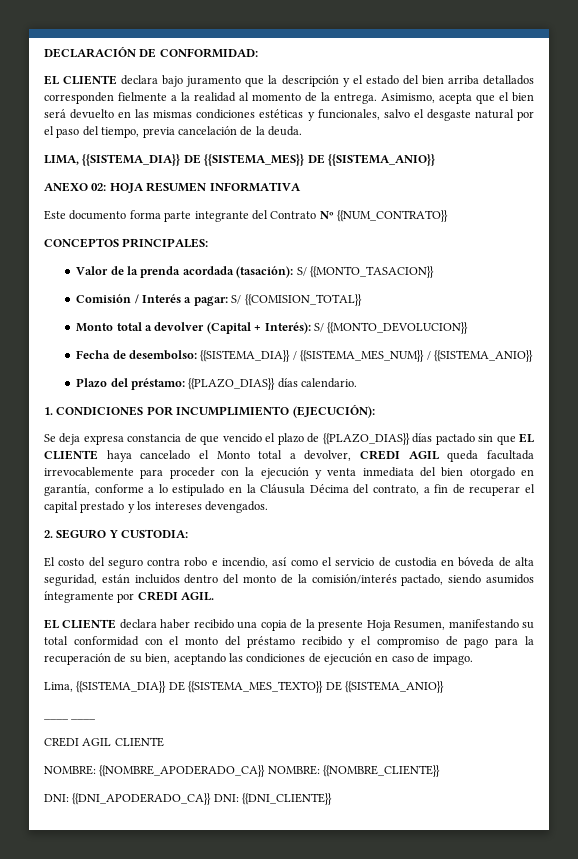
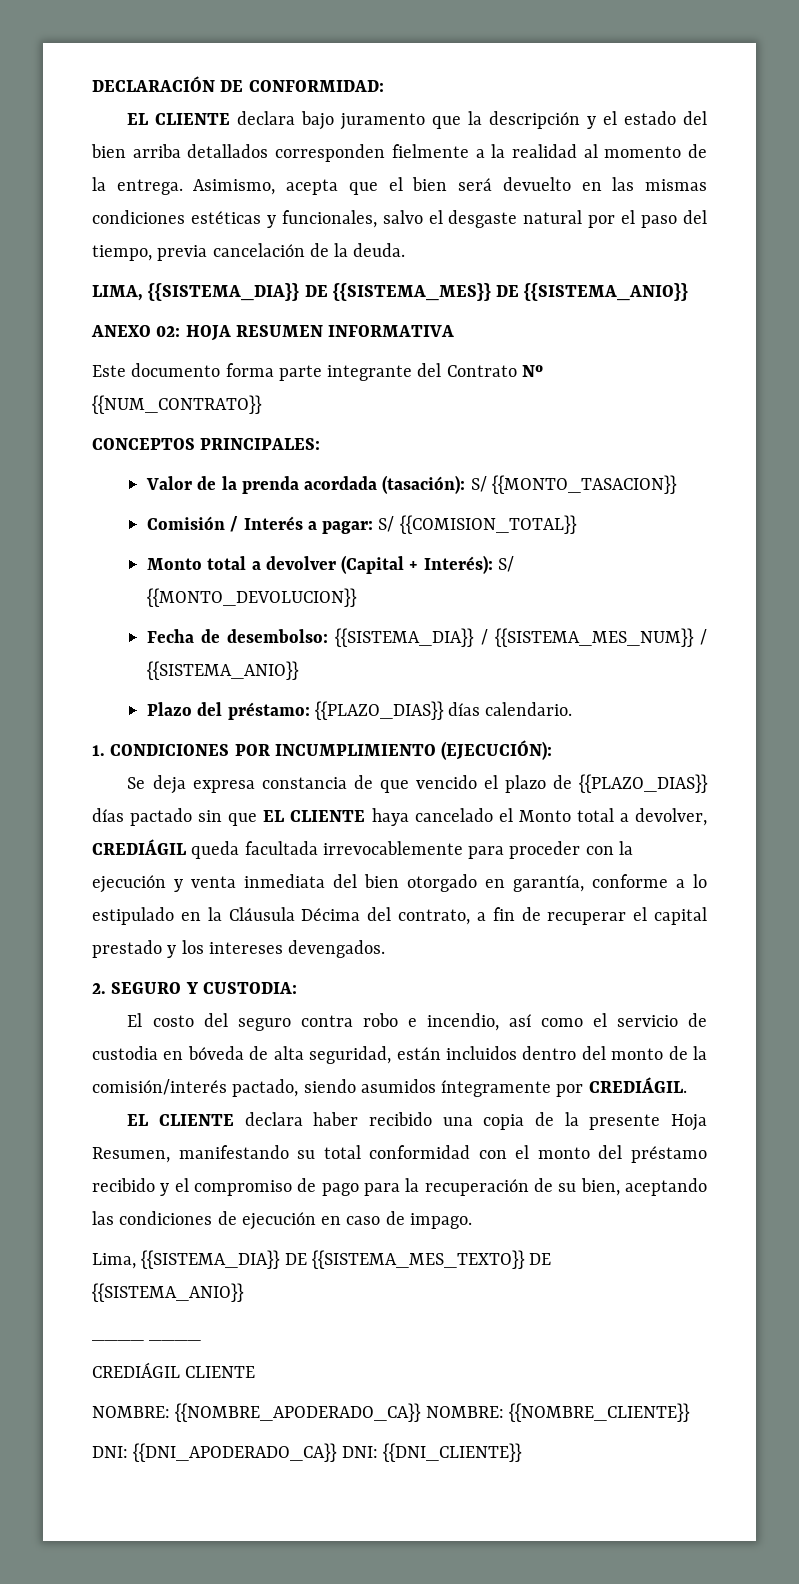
- Se deja expresa constancia de que vencido el plazo de {{PLAZO_DIAS}} días pactado sin que EL CLIENTE haya cancelado el Monto total a devolver, CREDI AGIL queda facultada irrevocablemente para proceder con la ejecución y venta inmediata del bien otorgado en garantía, conforme a lo estipulado en la Cláusula Décima del contrato, a fin de recuperar el capital prestado y los intereses devengados.
+ Se deja expresa constancia de que vencido el plazo de {{PLAZO_DIAS}} días pactado sin que EL CLIENTE haya cancelado el Monto total a devolver, CREDIÁGIL queda facultada irrevocablemente para proceder con la ejecución y venta inmediata del bien otorgado en garantía, conforme a lo estipulado en la Cláusula Décima del contrato, a fin de recuperar el capital prestado y los intereses devengados.
- El costo del seguro contra robo e incendio, así como el servicio de custodia en bóveda de alta seguridad, están incluidos dentro del monto de la comisión/interés pactado, siendo asumidos íntegramente por CREDI AGIL.
+ El costo del seguro contra robo e incendio, así como el servicio de custodia en bóveda de alta seguridad, están incluidos dentro del monto de la comisión/interés pactado, siendo asumidos íntegramente por CREDIÁGIL.
- CREDI AGIL CLIENTE
+ CREDIÁGIL CLIENTE

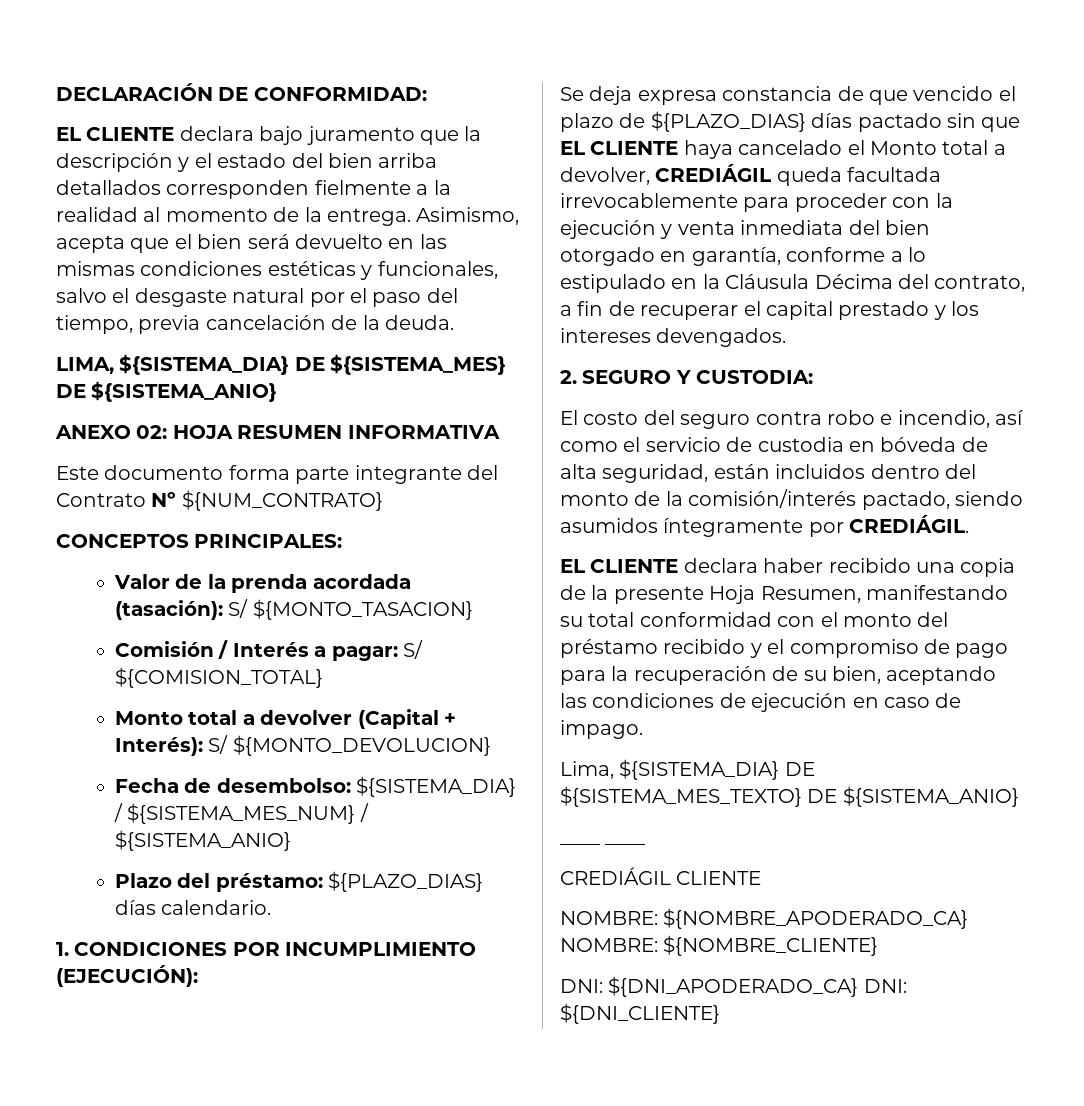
- LIMA, {{SISTEMA_DIA}} DE {{SISTEMA_MES}} DE {{SISTEMA_ANIO}}
+ LIMA, ${SISTEMA_DIA} DE ${SISTEMA_MES} DE ${SISTEMA_ANIO}
- Este documento forma parte integrante del Contrato Nº {{NUM_CONTRATO}}
+ Este documento forma parte integrante del Contrato Nº ${NUM_CONTRATO}
- Valor de la prenda acordada (tasación): S/ {{MONTO_TASACION}}
+ Valor de la prenda acordada (tasación): S/ ${MONTO_TASACION}
- Comisión / Interés a pagar: S/ {{COMISION_TOTAL}}
+ Comisión / Interés a pagar: S/ ${COMISION_TOTAL}
- Monto total a devolver (Capital + Interés): S/ {{MONTO_DEVOLUCION}}
+ Monto total a devolver (Capital + Interés): S/ ${MONTO_DEVOLUCION}
- Fecha de desembolso: {{SISTEMA_DIA}} / {{SISTEMA_MES_NUM}} / {{SISTEMA_ANIO}}
+ Fecha de desembolso: ${SISTEMA_DIA} / ${SISTEMA_MES_NUM} / ${SISTEMA_ANIO}
- Plazo del préstamo: {{PLAZO_DIAS}} días calendario.
+ Plazo del préstamo: ${PLAZO_DIAS} días calendario.
- Se deja expresa constancia de que vencido el plazo de {{PLAZO_DIAS}} días pactado sin que EL CLIENTE haya cancelado el Monto total a devolver, CREDIÁGIL queda facultada irrevocablemente para proceder con la ejecución y venta inmediata del bien otorgado en garantía, conforme a lo estipulado en la Cláusula Décima del contrato, a fin de recuperar el capital prestado y los intereses devengados.
+ Se deja expresa constancia de que vencido el plazo de ${PLAZO_DIAS} días pactado sin que EL CLIENTE haya cancelado el Monto total a devolver, CREDIÁGIL queda facultada irrevocablemente para proceder con la ejecución y venta inmediata del bien otorgado en garantía, conforme a lo estipulado en la Cláusula Décima del contrato, a fin de recuperar el capital prestado y los intereses devengados.
- Lima, {{SISTEMA_DIA}} DE {{SISTEMA_MES_TEXTO}} DE {{SISTEMA_ANIO}}
+ Lima, ${SISTEMA_DIA} DE ${SISTEMA_MES_TEXTO} DE ${SISTEMA_ANIO}
- NOMBRE: {{NOMBRE_APODERADO_CA}} NOMBRE: {{NOMBRE_CLIENTE}}
- DNI: {{DNI_APODERADO_CA}} DNI: {{DNI_CLIENTE}}
+ NOMBRE: ${NOMBRE_APODERADO_CA} NOMBRE: ${NOMBRE_CLIENTE}
+ DNI: ${DNI_APODERADO_CA} DNI: ${DNI_CLIENTE}

